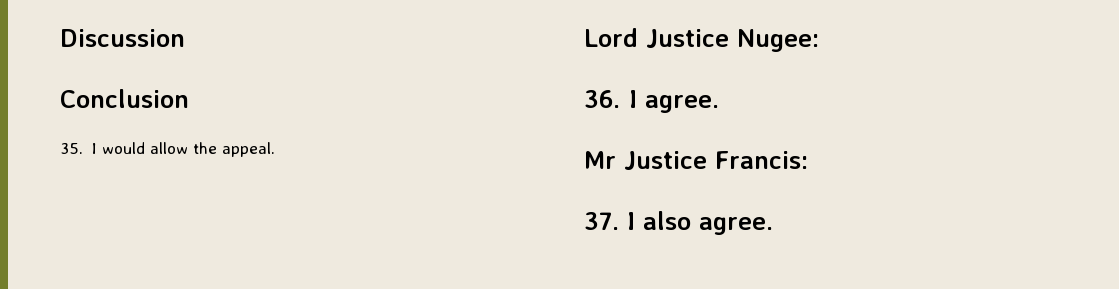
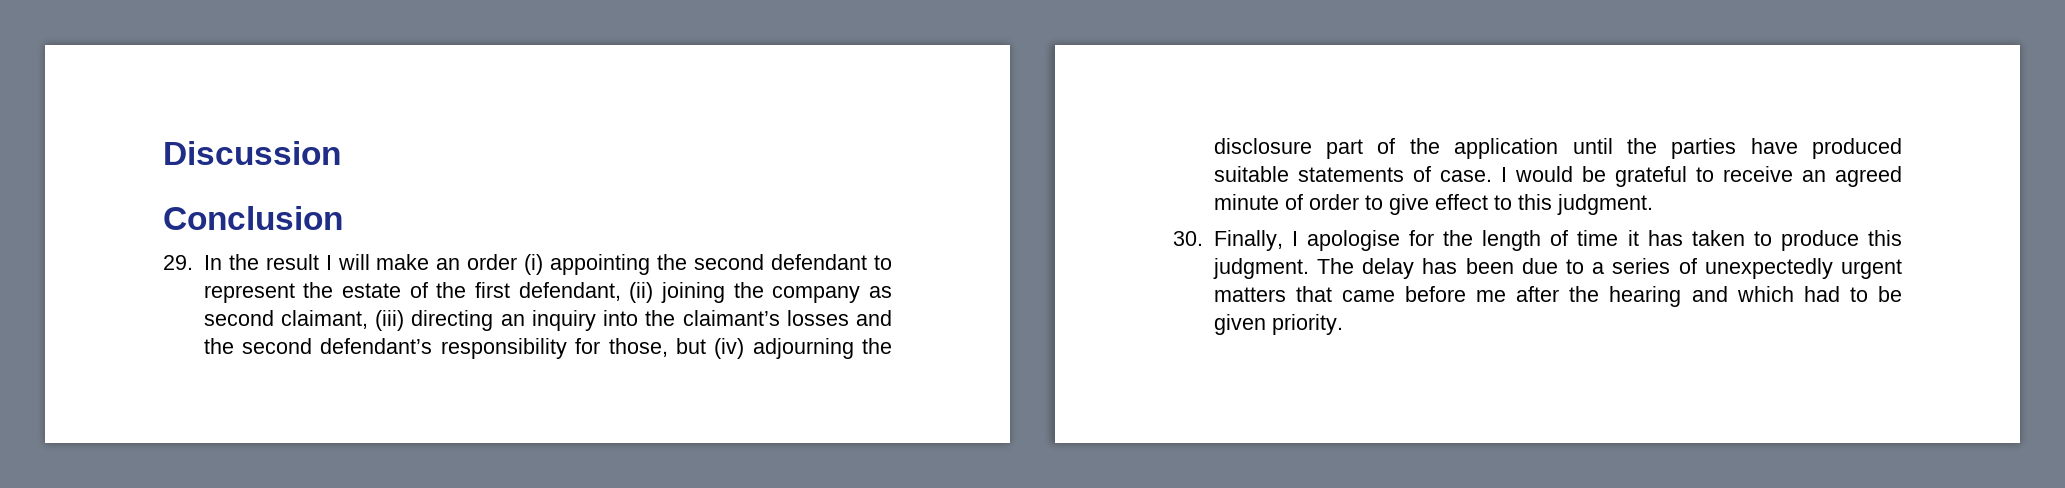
- 35. I would allow the appeal.
- Lord Justice Nugee:
- 36. I agree.
- Mr Justice Francis:
- 37. I also agree.
+ 29. In the result I will make an order (i) appointing the second defendant to represent the estate of the first defendant, (ii) joining the company as second claimant, (iii) directing an inquiry into the claimant’s losses and the second defendant’s responsibility for those, but (iv) adjourning the disclosure part of the application until the parties have produced suitable statements of case. I would be grateful to receive an agreed minute of order to give effect to this judgment.
+ 30. Finally, I apologise for the length of time it has taken to produce this judgment. The delay has been due to a series of unexpectedly urgent matters that came before me after the hearing and which had to be given priority.

